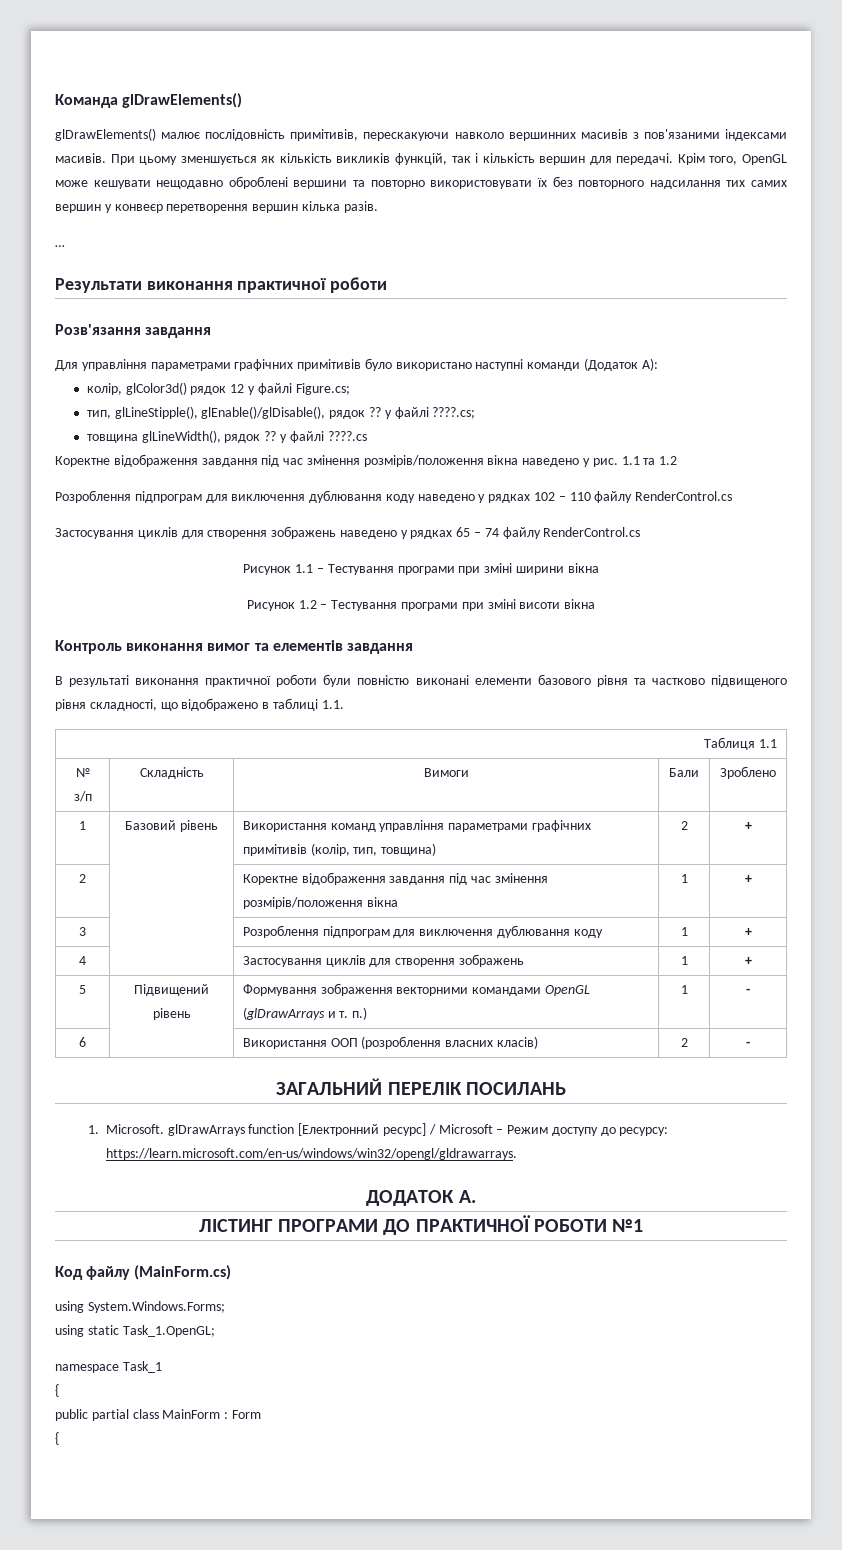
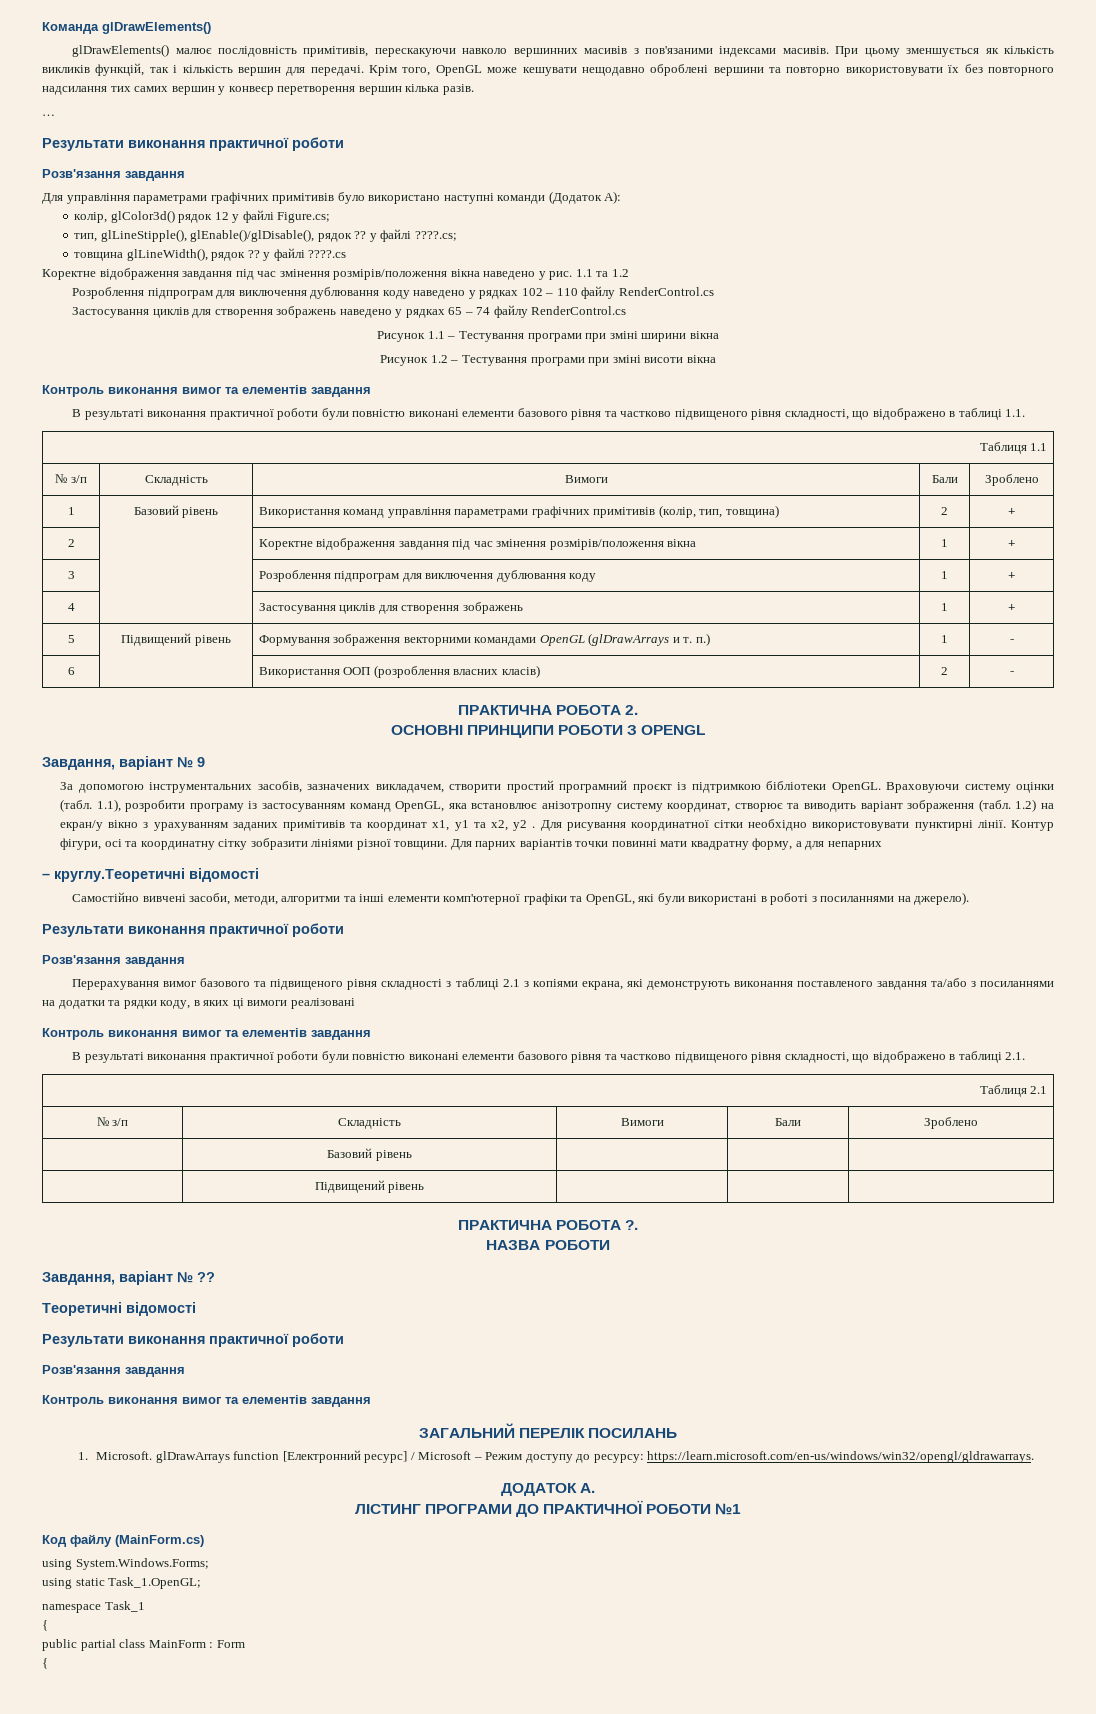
+ ПРАКТИЧНА РОБОТА 2.
+ ОСНОВНІ ПРИНЦИПИ РОБОТИ З OPENGL
+ Завдання, варіант № 9
+ За допомогою інструментальних засобів, зазначених викладачем, створити простий програмний проєкт із підтримкою бібліотеки OpenGL. Враховуючи систему оцінки (табл. 1.1), розробити програму із застосуванням команд OpenGL, яка встановлює анізотропну систему координат, створює та виводить варіант зображення (табл. 1.2) на екран/у вікно з урахуванням заданих примітивів та координат x1, y1 та x2, y2 . Для рисування координатної сітки необхідно використовувати пунктирні лінії. Контур фігури, осі та координатну сітку зобразити лініями різної товщини. Для парних варіантів точки повинні мати квадратну форму, а для непарних
+ – круглу.Теоретичні відомості
+ Самостійно вивчені засоби, методи, алгоритми та інші елементи комп'ютерної графіки та OpenGL, які були використані в роботі з посиланнями на джерело).
+ Результати виконання практичної роботи
+ Розв'язання завдання
+ Перерахування вимог базового та підвищеного рівня складності з таблиці 2.1 з копіями екрана, які демонструють виконання поставленого завдання та/або з посиланнями на додатки та рядки коду, в яких ці вимоги реалізовані
+ Контроль виконання вимог та елементів завдання
+ В результаті виконання практичної роботи були повністю виконані елементи базового рівня та частково підвищеного рівня складності, що відображено в таблиці 2.1.
+ Таблиця 2.1
+ № з/п | Складність | Вимоги | Бали | Зроблено
+ | Базовий рівень | | |
+ | Підвищений рівень | | |
+ ПРАКТИЧНА РОБОТА ?.
+ НАЗВА РОБОТИ
+ Завдання, варіант № ??
+ Теоретичні відомості
+ Результати виконання практичної роботи
+ Розв'язання завдання
+ Контроль виконання вимог та елементів завдання

